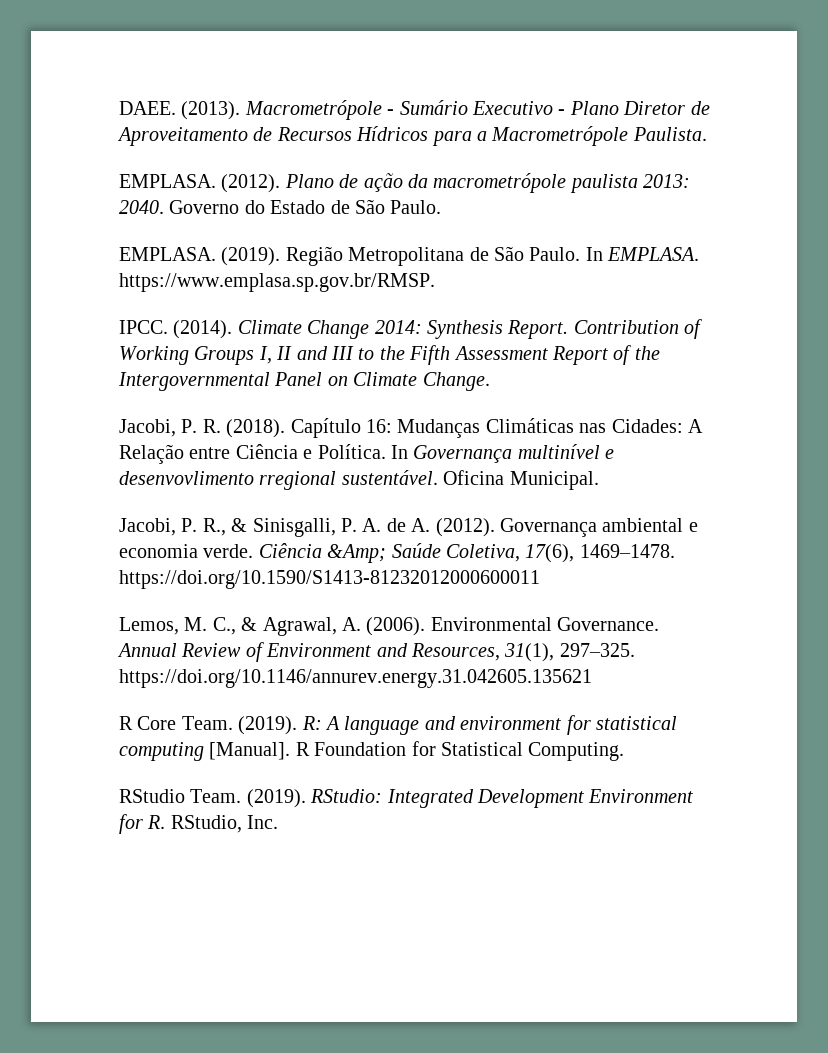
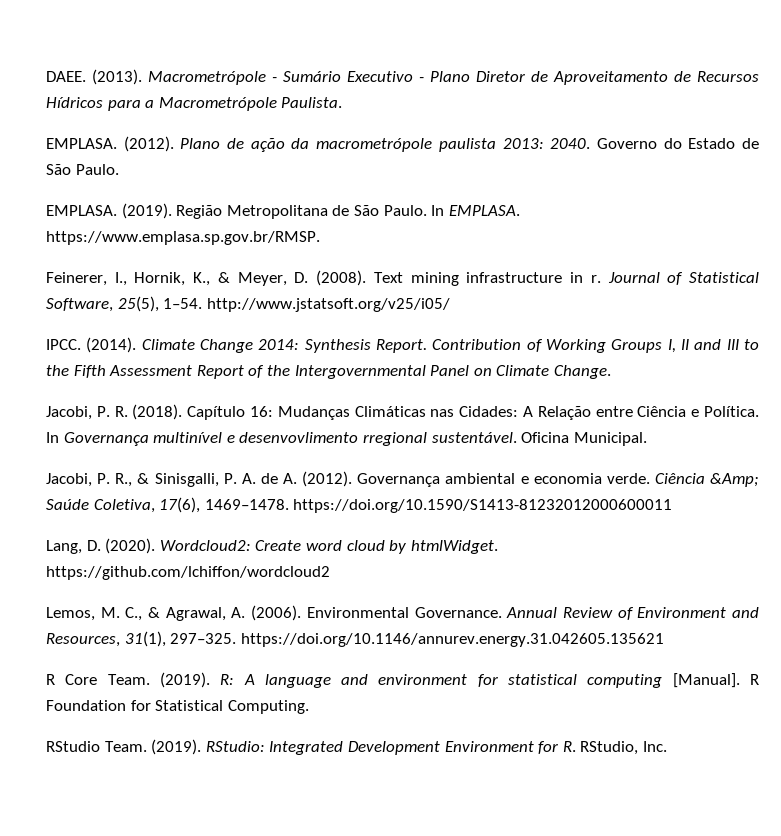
+ Feinerer, I., Hornik, K., & Meyer, D. (2008). Text mining infrastructure in r. Journal of Statistical Software, 25(5), 1–54. http://www.jstatsoft.org/v25/i05/
+ Lang, D. (2020). Wordcloud2: Create word cloud by htmlWidget. https://github.com/lchiffon/wordcloud2

